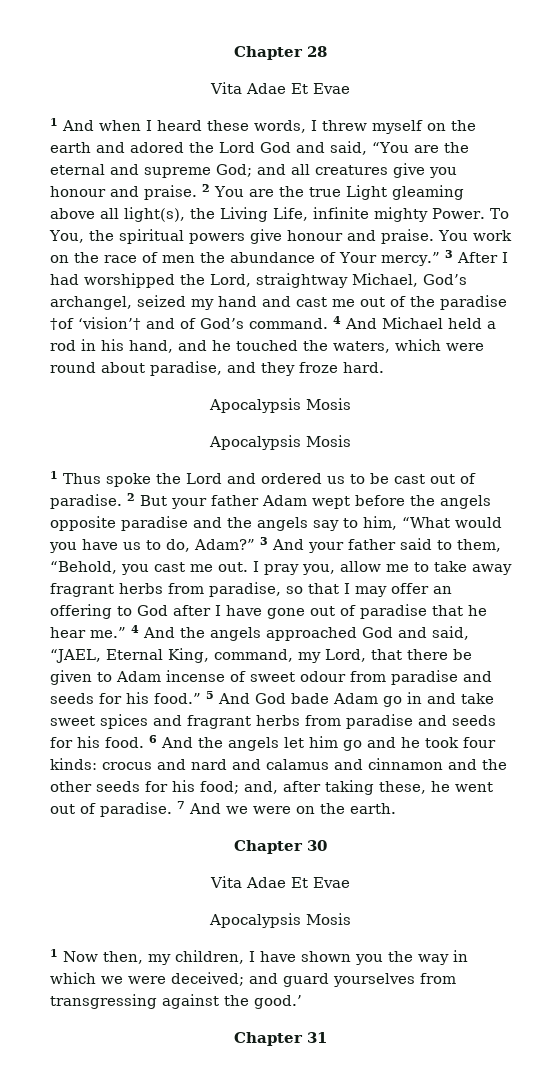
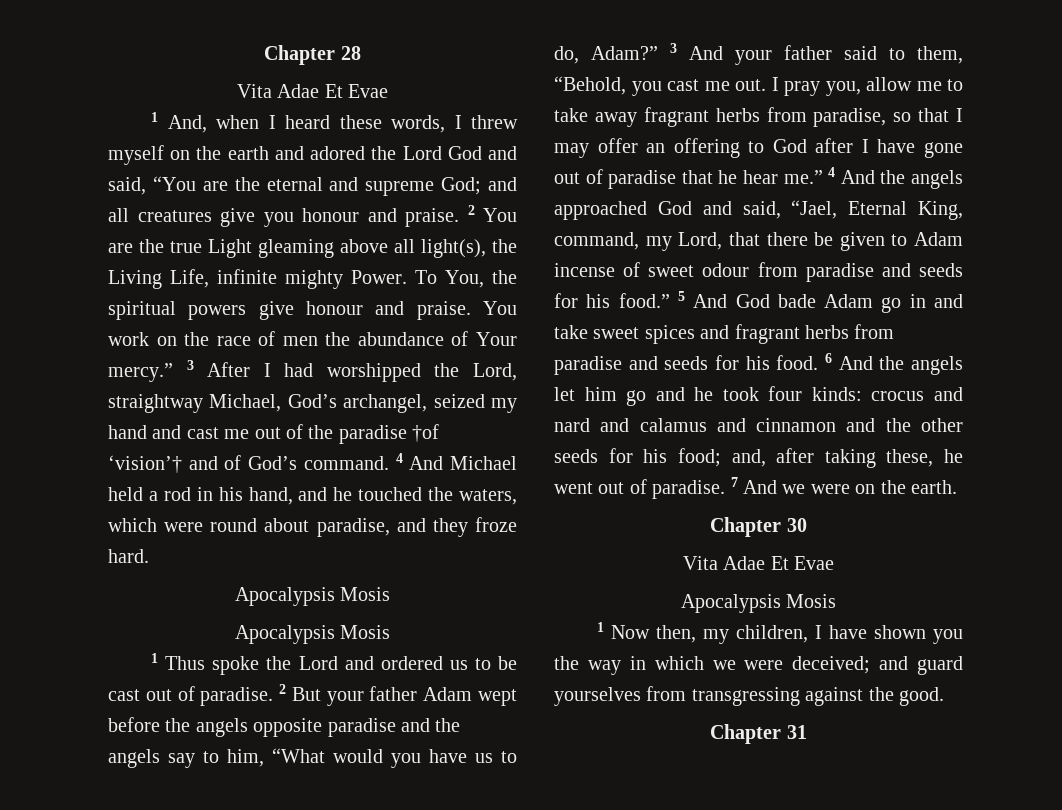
- 1 And when I heard these words, I threw myself on the earth and adored the Lord God and said, “You are the eternal and supreme God; and all creatures give you honour and praise.
+ 1 And, when I heard these words, I threw myself on the earth and adored the Lord God and said, “You are the eternal and supreme God; and all creatures give you honour and praise.
- 4 And the angels approached God and said, “JAEL, Eternal King, command, my Lord, that there be given to Adam incense of sweet odour from paradise and seeds for his food.”
+ 4 And the angels approached God and said, “Jael, Eternal King, command, my Lord, that there be given to Adam incense of sweet odour from paradise and seeds for his food.”
- 1 Now then, my children, I have shown you the way in which we were deceived; and guard yourselves from transgressing against the good.’
+ 1 Now then, my children, I have shown you the way in which we were deceived; and guard yourselves from transgressing against the good.

